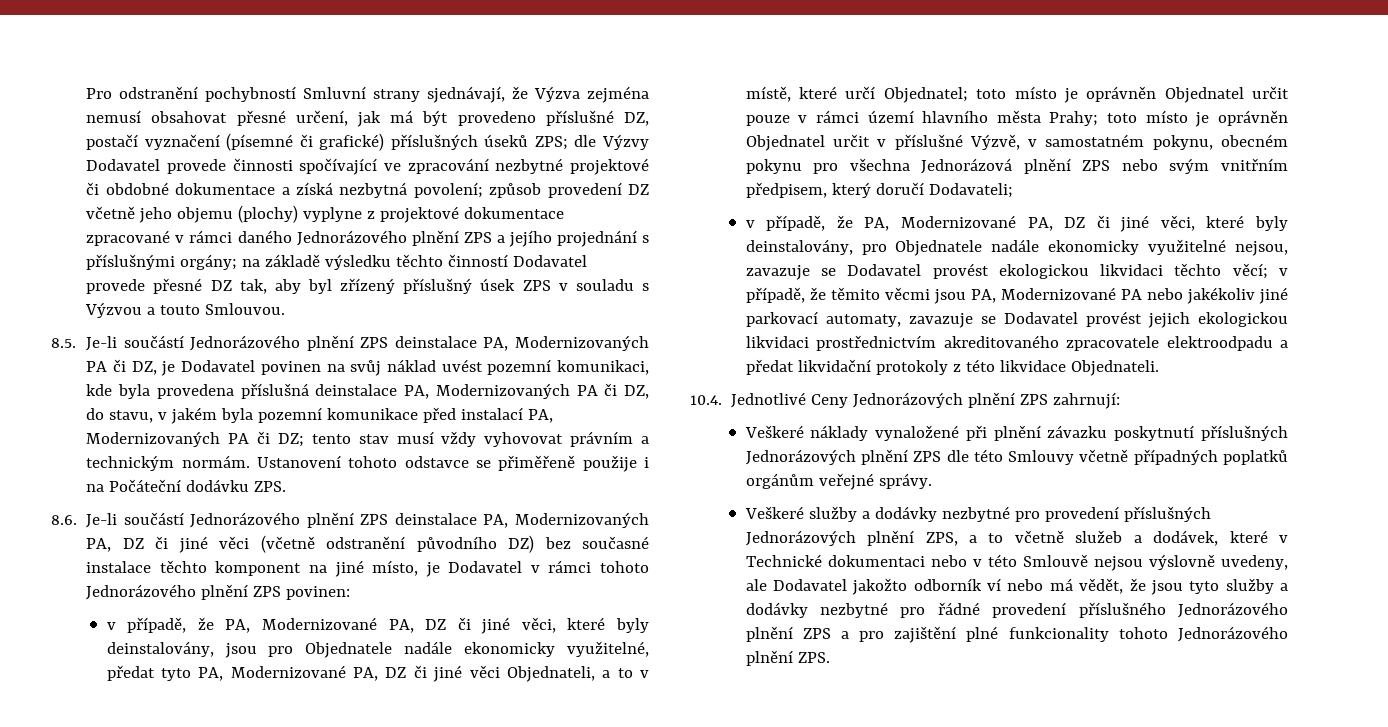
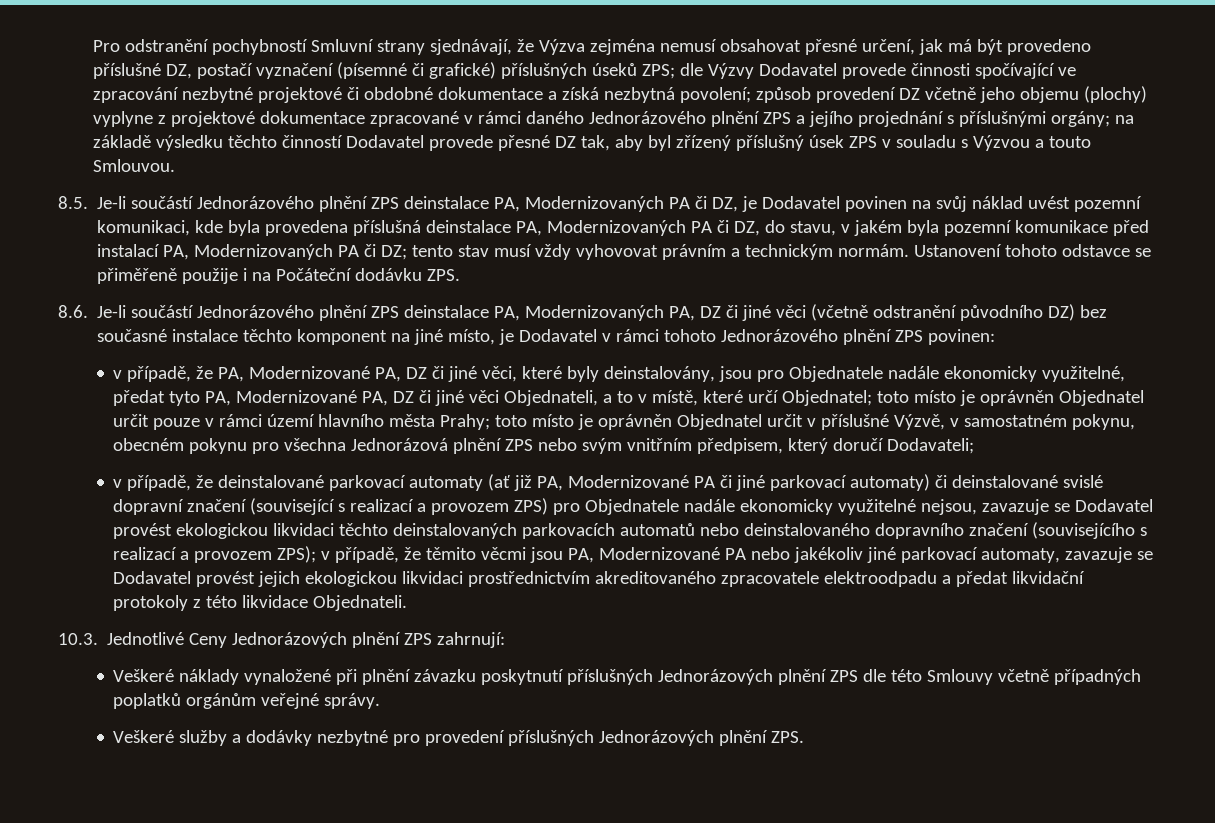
- v případě, že PA, Modernizované PA, DZ či jiné věci, které byly deinstalovány, pro Objednatele nadále ekonomicky využitelné nejsou, zavazuje se Dodavatel provést ekologickou likvidaci těchto věcí; v případě, že těmito věcmi jsou PA, Modernizované PA nebo jakékoliv jiné parkovací automaty, zavazuje se Dodavatel provést jejich ekologickou likvidaci prostřednictvím akreditovaného zpracovatele elektroodpadu a předat likvidační protokoly z této likvidace Objednateli.
+ v případě, že deinstalované parkovací automaty (ať již PA, Modernizované PA či jiné parkovací automaty) či deinstalované svislé dopravní značení (související s realizací a provozem ZPS) pro Objednatele nadále ekonomicky využitelné nejsou, zavazuje se Dodavatel provést ekologickou likvidaci těchto deinstalovaných parkovacích automatů nebo deinstalovaného dopravního značení (souvisejícího s realizací a provozem ZPS); v případě, že těmito věcmi jsou PA, Modernizované PA nebo jakékoliv jiné parkovací automaty, zavazuje se Dodavatel provést jejich ekologickou likvidaci prostřednictvím akreditovaného zpracovatele elektroodpadu a předat likvidační protokoly z této likvidace Objednateli.
- 10.4. Jednotlivé Ceny Jednorázových plnění ZPS zahrnují:
+ 10.3. Jednotlivé Ceny Jednorázových plnění ZPS zahrnují:
- Veškeré služby a dodávky nezbytné pro provedení příslušných Jednorázových plnění ZPS, a to včetně služeb a dodávek, které v Technické dokumentaci nebo v této Smlouvě nejsou výslovně uvedeny, ale Dodavatel jakožto odborník ví nebo má vědět, že jsou tyto služby a dodávky nezbytné pro řádné provedení příslušného Jednorázového plnění ZPS a pro zajištění plné funkcionality tohoto Jednorázového plnění ZPS.
+ Veškeré služby a dodávky nezbytné pro provedení příslušných Jednorázových plnění ZPS.

